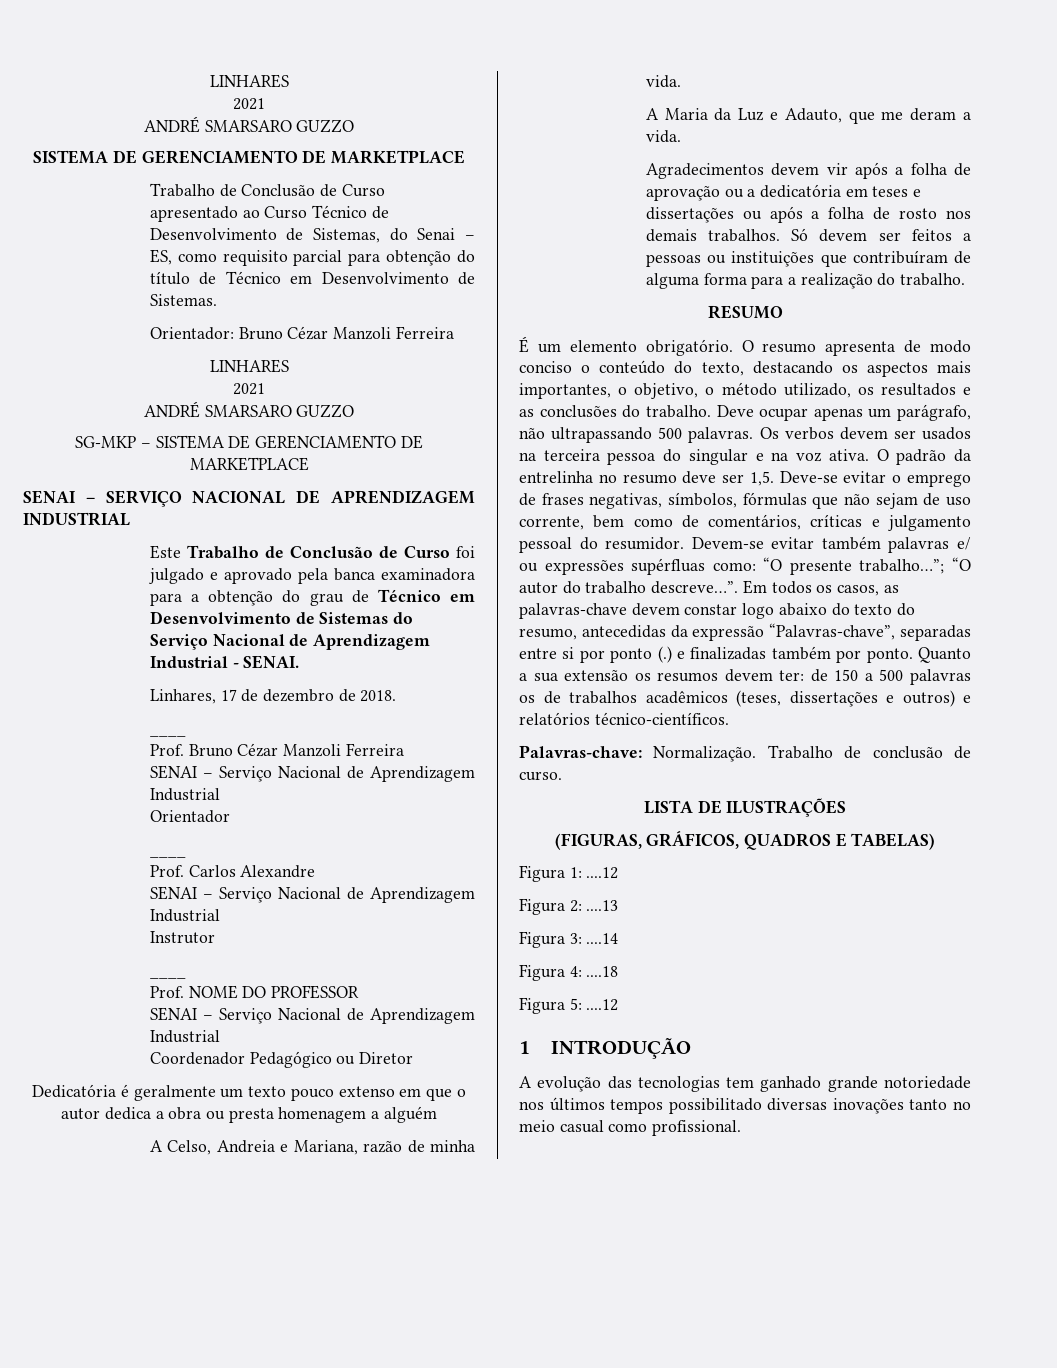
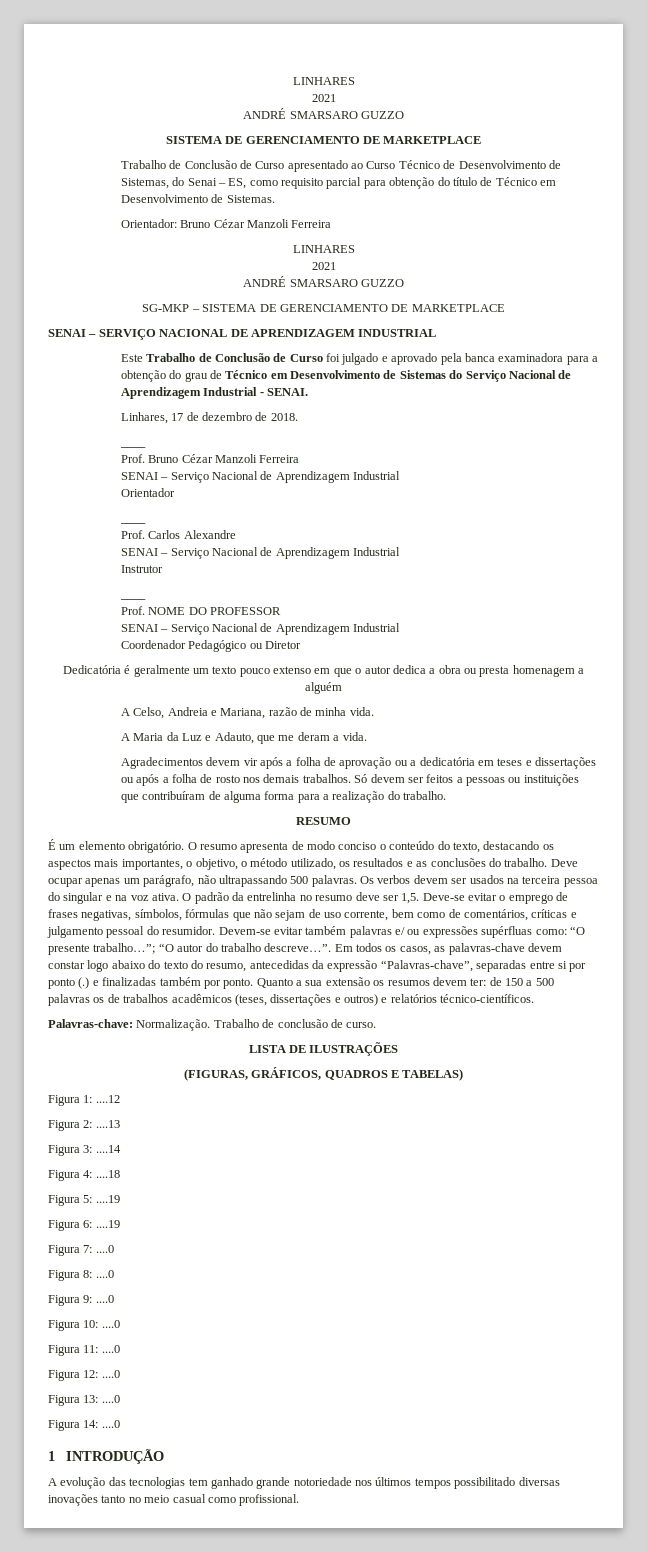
- Figura 5: ....12
+ Figura 5: ....19
+ Figura 6: ....19
+ Figura 7: ....0
+ Figura 8: ....0
+ Figura 9: ....0
+ Figura 10: ....0
+ Figura 11: ....0
+ Figura 12: ....0
+ Figura 13: ....0
+ Figura 14: ....0

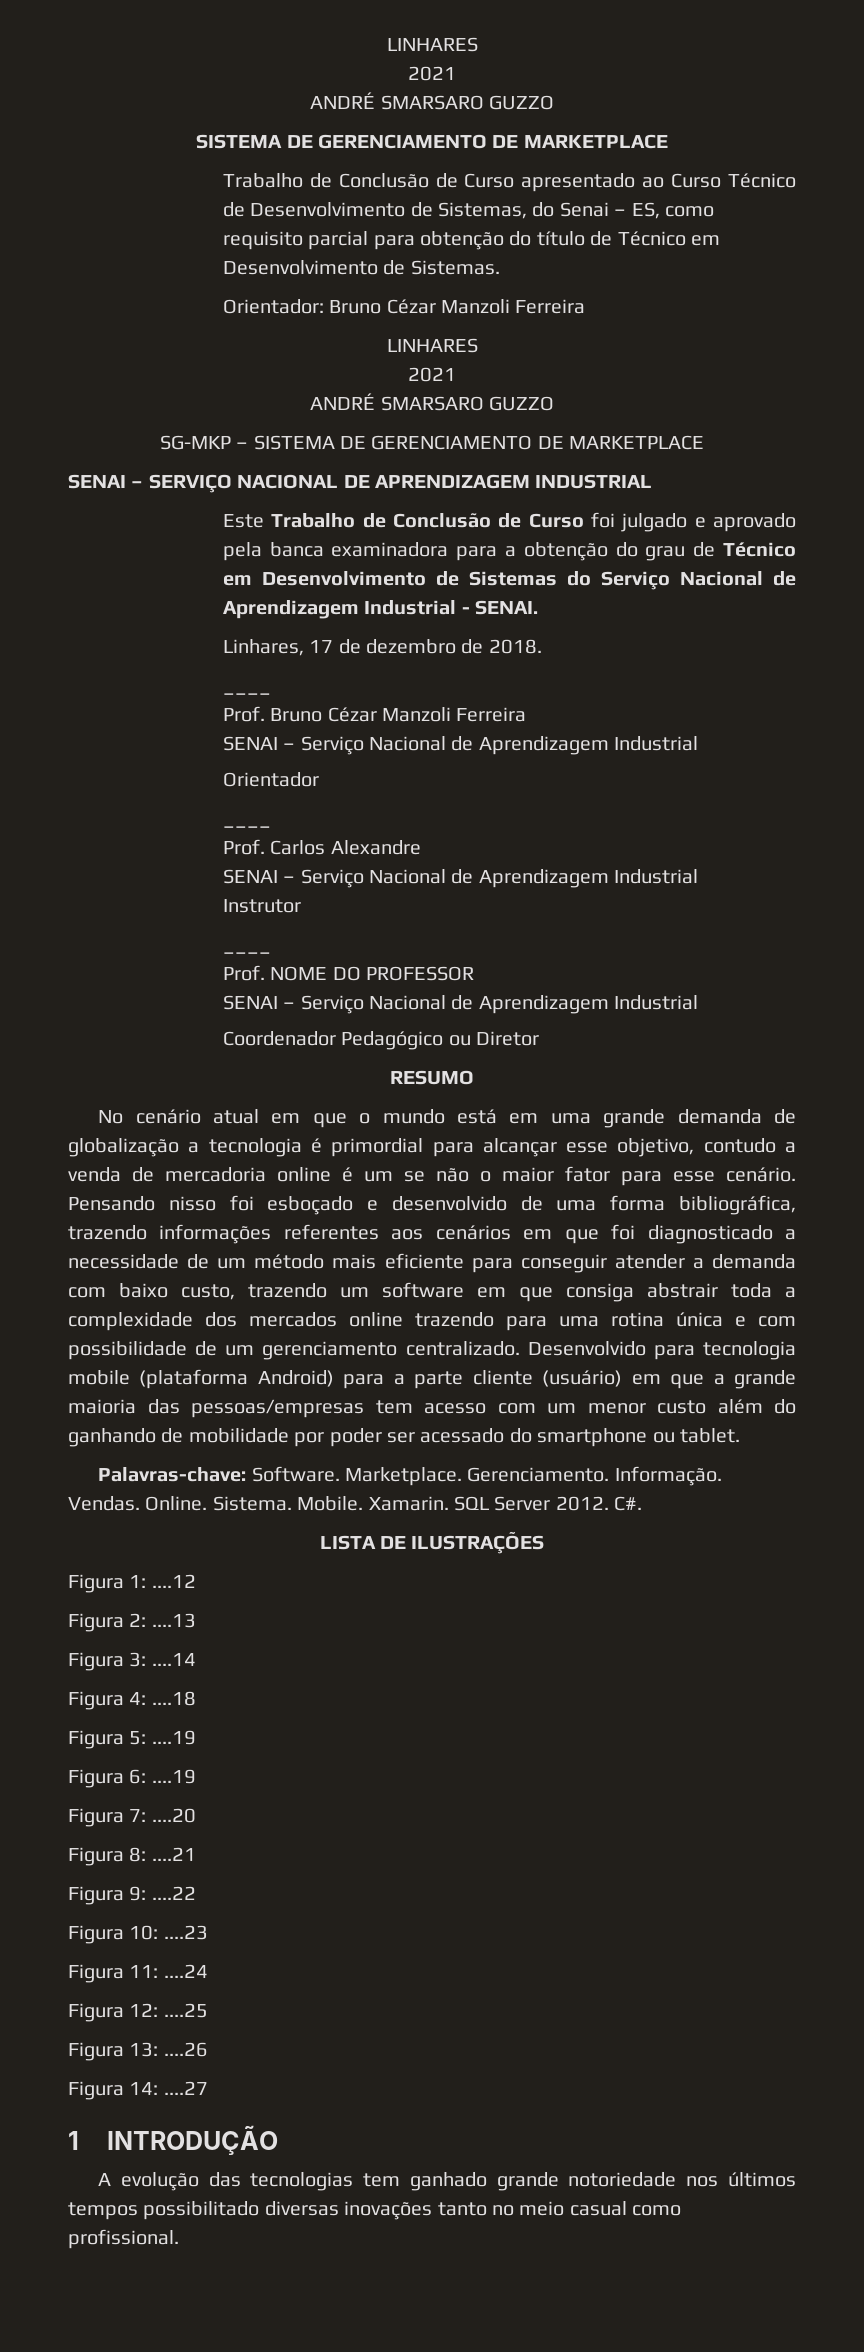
- Dedicatória é geralmente um texto pouco extenso em que o autor dedica a obra ou presta homenagem a alguém
- A Celso, Andreia e Mariana, razão de minha vida.
- A Maria da Luz e Adauto, que me deram a vida.
- Agradecimentos devem vir após a folha de aprovação ou a dedicatória em teses e dissertações ou após a folha de rosto nos demais trabalhos. Só devem ser feitos a pessoas ou instituições que contribuíram de alguma forma para a realização do trabalho.
  RESUMO
- É um elemento obrigatório. O resumo apresenta de modo conciso o conteúdo do texto, destacando os aspectos mais importantes, o objetivo, o método utilizado, os resultados e as conclusões do trabalho. Deve ocupar apenas um parágrafo, não ultrapassando 500 palavras. Os verbos devem ser usados na terceira pessoa do singular e na voz ativa. O padrão da entrelinha no resumo deve ser 1,5. Deve-se evitar o emprego de frases negativas, símbolos, fórmulas que não sejam de uso corrente, bem como de comentários, críticas e julgamento pessoal do resumidor. Devem-se evitar também palavras e/ ou expressões supérfluas como: “O presente trabalho…”; “O autor do trabalho descreve…”. Em todos os casos, as palavras-chave devem constar logo abaixo do texto do resumo, antecedidas da expressão “Palavras-chave”, separadas entre si por ponto (.) e finalizadas também por ponto. Quanto a sua extensão os resumos devem ter: de 150 a 500 palavras os de trabalhos acadêmicos (teses, dissertações e outros) e relatórios técnico-científicos.
- Palavras-chave: Normalização. Trabalho de conclusão de curso.
+ No cenário atual em que o mundo está em uma grande demanda de globalização a tecnologia é primordial para alcançar esse objetivo, contudo a venda de mercadoria online é um se não o maior fator para esse cenário. Pensando nisso foi esboçado e desenvolvido de uma forma bibliográfica, trazendo informações referentes aos cenários em que foi diagnosticado a necessidade de um método mais eficiente para conseguir atender a demanda com baixo custo, trazendo um software em que consiga abstrair toda a complexidade dos mercados online trazendo para uma rotina única e com possibilidade de um gerenciamento centralizado. Desenvolvido para tecnologia mobile (plataforma Android) para a parte cliente (usuário) em que a grande maioria das pessoas/empresas tem acesso com um menor custo além do ganhando de mobilidade por poder ser acessado do smartphone ou tablet.
+ Palavras-chave: Software. Marketplace. Gerenciamento. Informação. Vendas. Online. Sistema. Mobile. Xamarin. SQL Server 2012. C#.
  LISTA DE ILUSTRAÇÕES
- (FIGURAS, GRÁFICOS, QUADROS E TABELAS)
- Figura 7: ....0
+ Figura 7: ....20
- Figura 8: ....0
+ Figura 8: ....21
- Figura 9: ....0
+ Figura 9: ....22
- Figura 10: ....0
+ Figura 10: ....23
- Figura 11: ....0
+ Figura 11: ....24
- Figura 12: ....0
+ Figura 12: ....25
- Figura 13: ....0
+ Figura 13: ....26
- Figura 14: ....0
+ Figura 14: ....27

